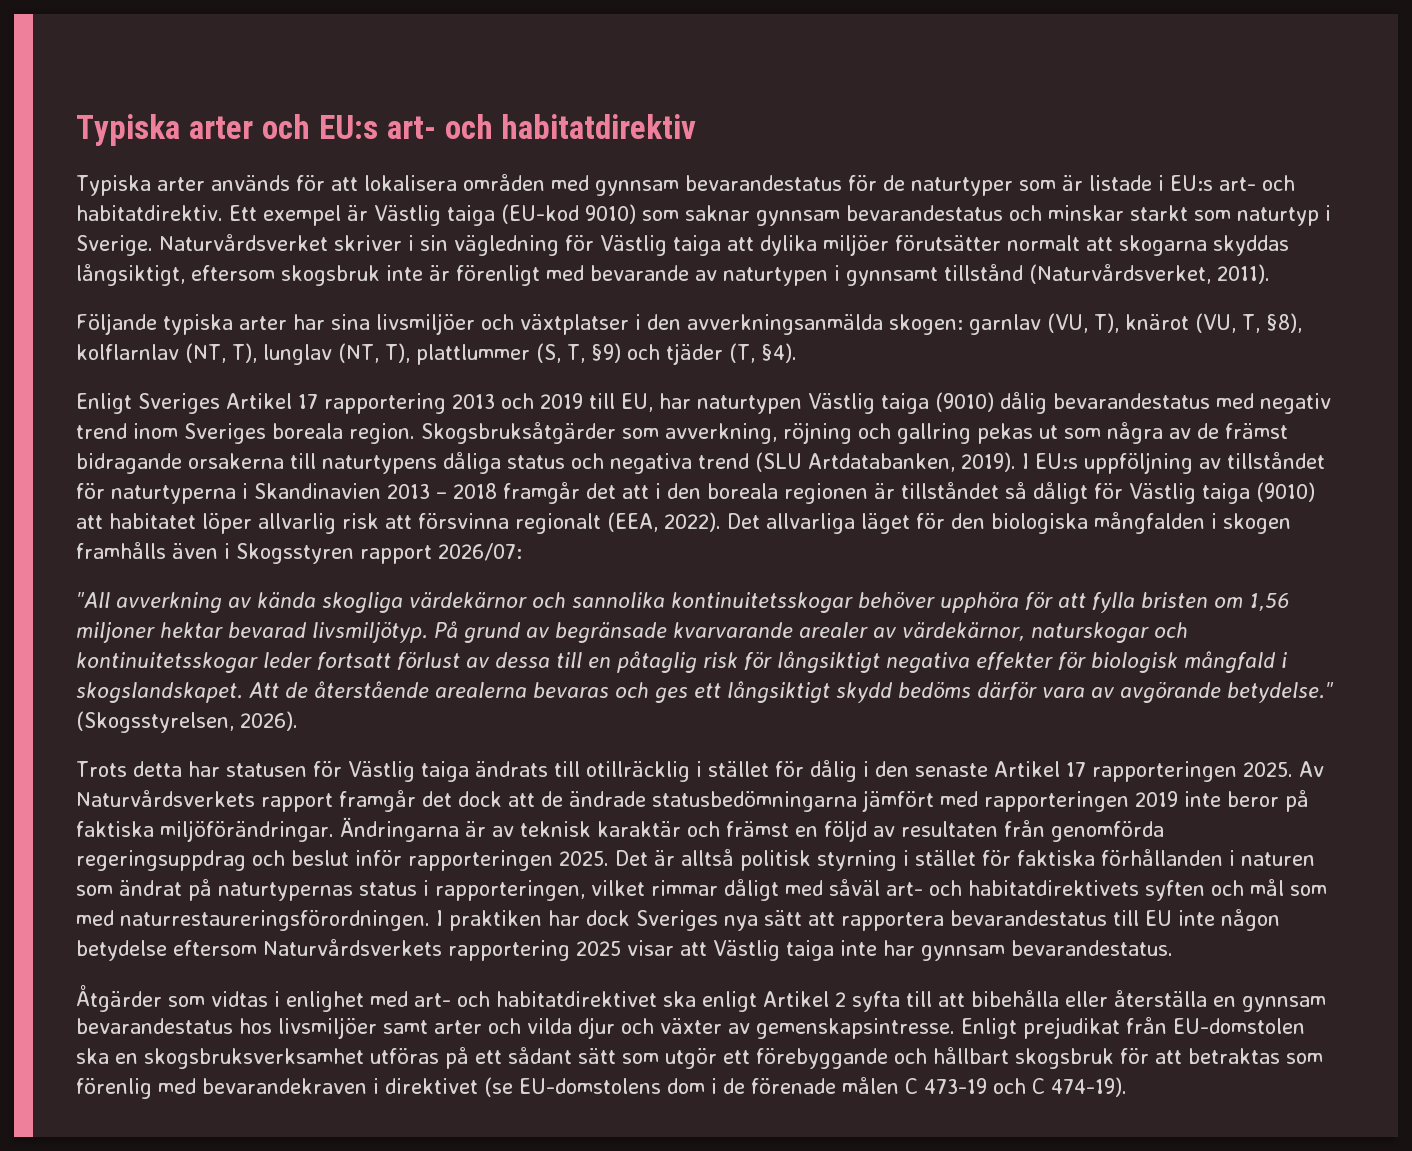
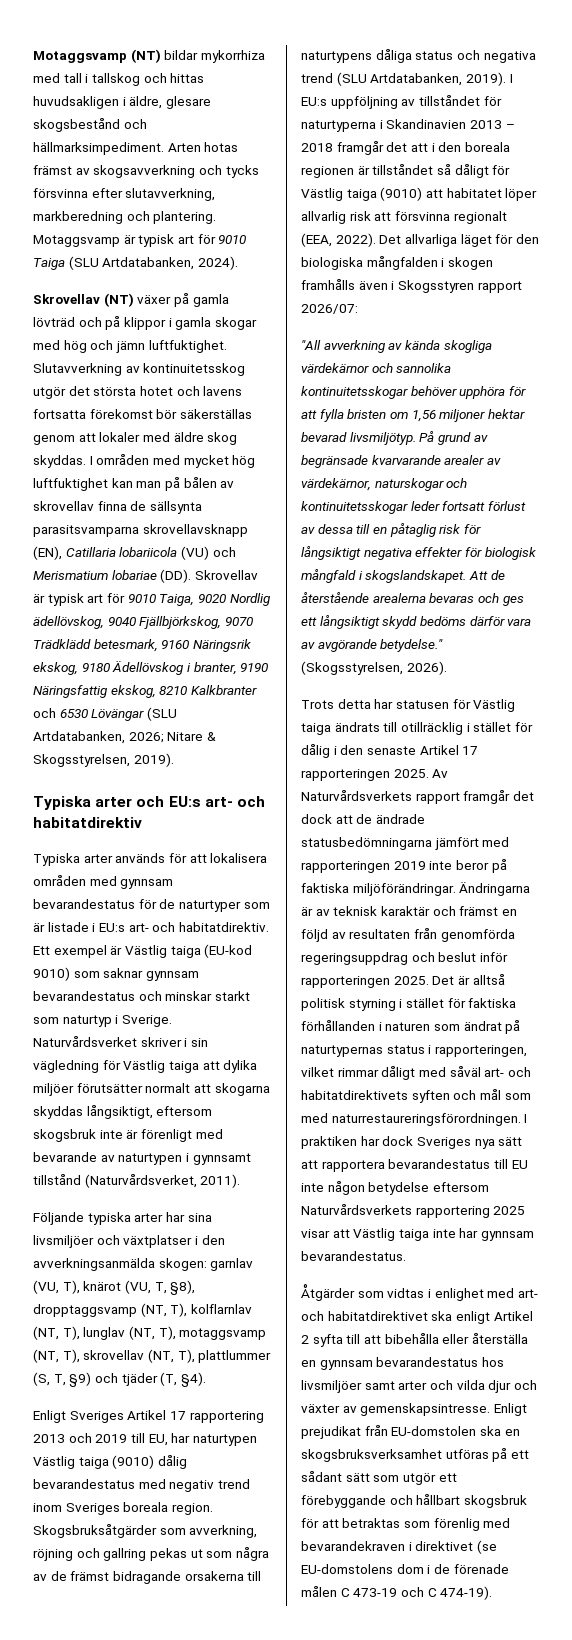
+ Motaggsvamp (NT) bildar mykorrhiza med tall i tallskog och hittas huvudsakligen i äldre, glesare skogsbestånd och hällmarksimpediment. Arten hotas främst av skogsavverkning och tycks försvinna efter slutavverkning, markberedning och plantering. Motaggsvamp är typisk art för 9010 Taiga (SLU Artdatabanken, 2024).
+ Skrovellav (NT) växer på gamla lövträd och på klippor i gamla skogar med hög och jämn luftfuktighet. Slutavverkning av kontinuitetsskog utgör det största hotet och lavens fortsatta förekomst bör säkerställas genom att lokaler med äldre skog skyddas. I områden med mycket hög luftfuktighet kan man på bålen av skrovellav finna de sällsynta parasitsvamparna skrovellavsknapp (EN), Catillaria lobariicola (VU) och Merismatium lobariae (DD). Skrovellav är typisk art för 9010 Taiga, 9020 Nordlig ädellövskog, 9040 Fjällbjörkskog, 9070 Trädklädd betesmark, 9160 Näringsrik ekskog, 9180 Ädellövskog i branter, 9190 Näringsfattig ekskog, 8210 Kalkbranter och 6530 Lövängar (SLU Artdatabanken, 2026; Nitare & Skogsstyrelsen, 2019).
- Följande typiska arter har sina livsmiljöer och växtplatser i den avverkningsanmälda skogen: garnlav (VU, T), knärot (VU, T, §8), kolflarnlav (NT, T), lunglav (NT, T), plattlummer (S, T, §9) och tjäder (T, §4).
+ Följande typiska arter har sina livsmiljöer och växtplatser i den avverkningsanmälda skogen: garnlav (VU, T), knärot (VU, T, §8), dropptaggsvamp (NT, T), kolflarnlav (NT, T), lunglav (NT, T), motaggsvamp (NT, T), skrovellav (NT, T), plattlummer (S, T, §9) och tjäder (T, §4).

